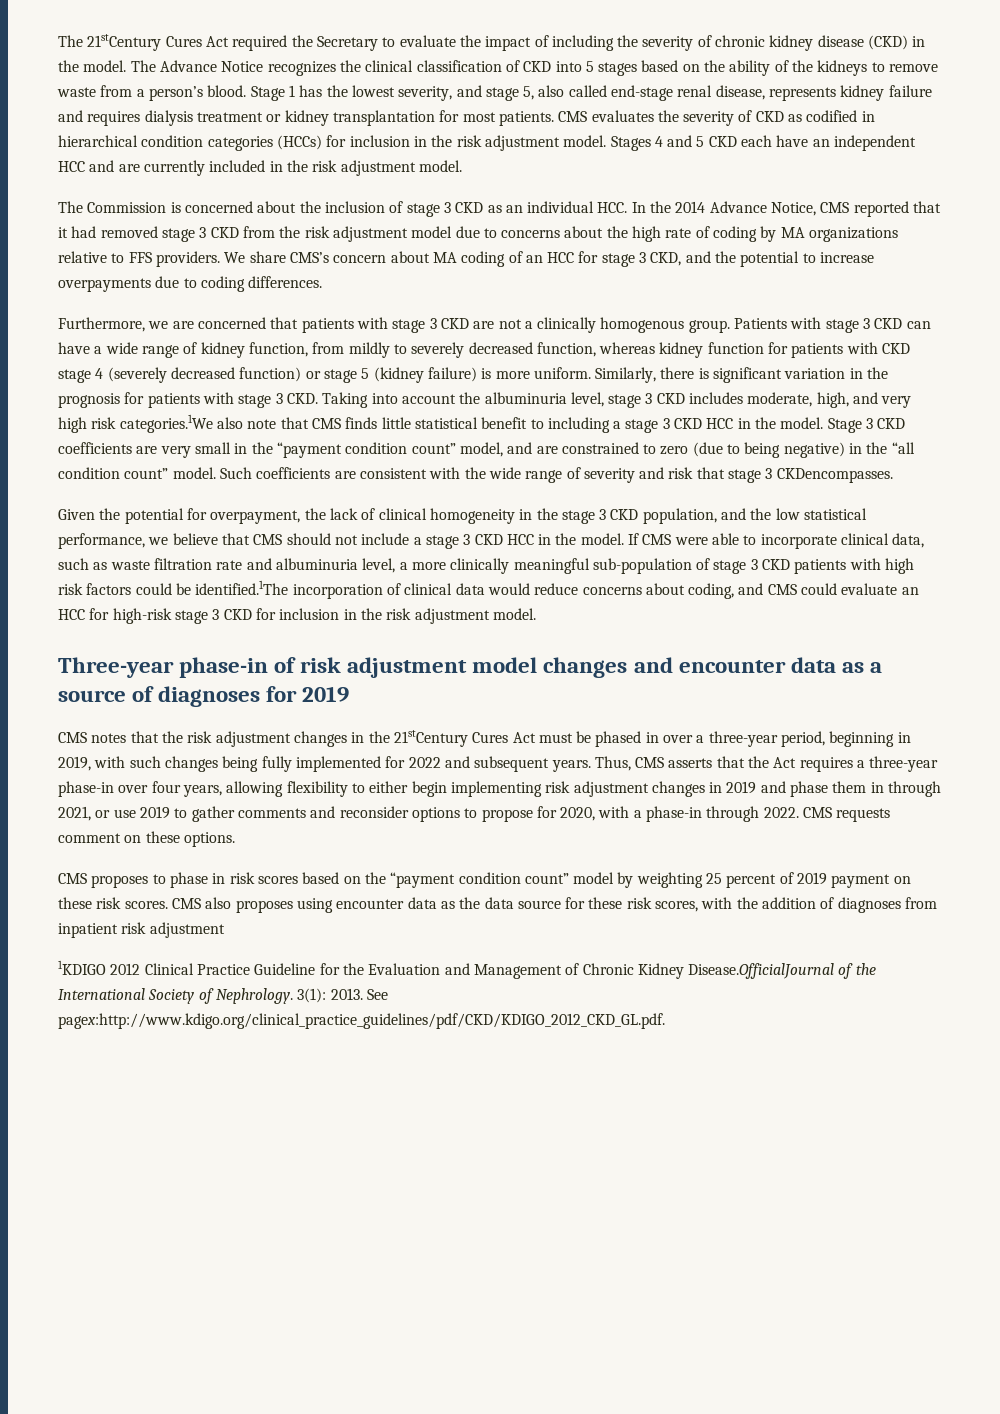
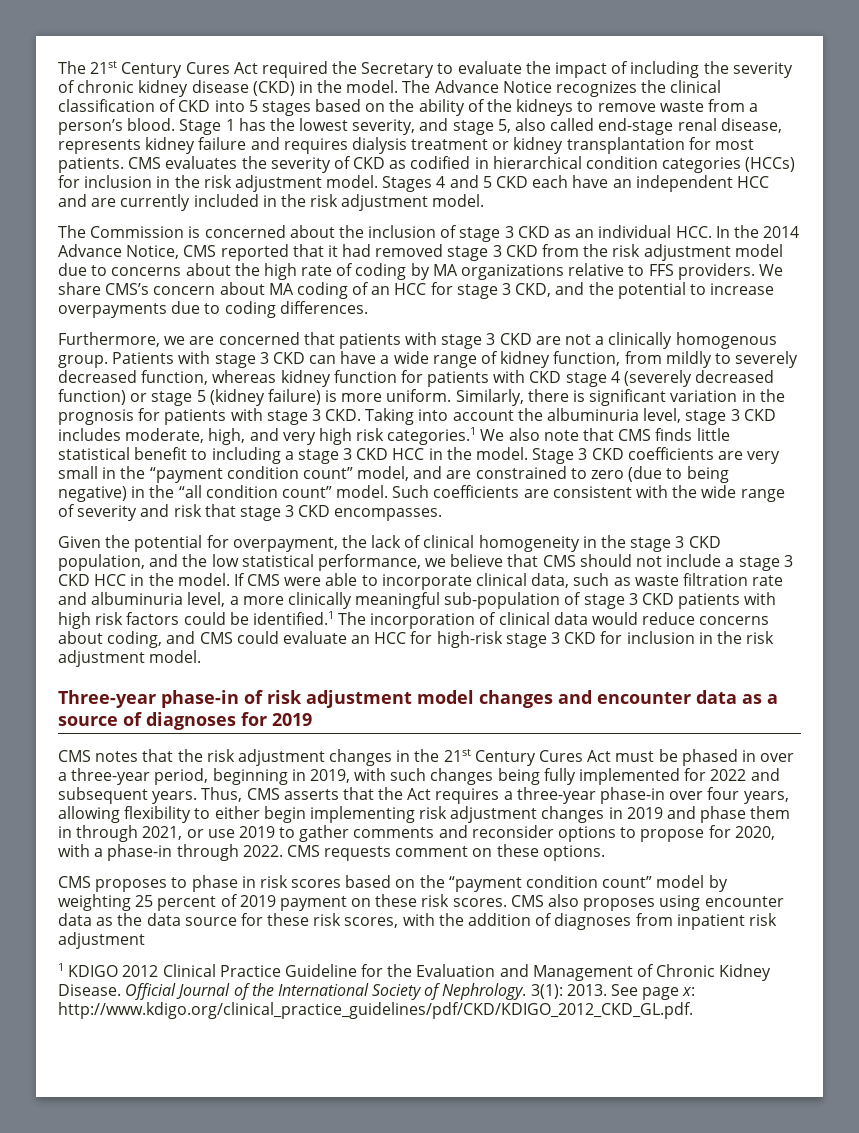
- The 21stCentury Cures Act required the Secretary to evaluate the impact of including the severity of chronic kidney disease (CKD) in the model.
+ The 21st Century Cures Act required the Secretary to evaluate the impact of including the severity of chronic kidney disease (CKD) in the model.
- Similarly, there is significant variation in the prognosis for patients with stage 3 CKD. Taking into account the albuminuria level, stage 3 CKD includes moderate, high, and very high risk categories.1We also note that CMS finds little statistical benefit to including a stage 3 CKD HCC in the model.
+ Similarly, there is significant variation in the prognosis for patients with stage 3 CKD. Taking into account the albuminuria level, stage 3 CKD includes moderate, high, and very high risk categories.1 We also note that CMS finds little statistical benefit to including a stage 3 CKD HCC in the model.
- Such coefficients are consistent with the wide range of severity and risk that stage 3 CKDencompasses.
+ Such coefficients are consistent with the wide range of severity and risk that stage 3 CKD encompasses.
- If CMS were able to incorporate clinical data, such as waste filtration rate and albuminuria level, a more clinically meaningful sub-population of stage 3 CKD patients with high risk factors could be identified.1The incorporation of clinical data would reduce concerns about coding, and CMS could evaluate an HCC for high-risk stage 3 CKD for inclusion in the risk adjustment model.
+ If CMS were able to incorporate clinical data, such as waste filtration rate and albuminuria level, a more clinically meaningful sub-population of stage 3 CKD patients with high risk factors could be identified.1 The incorporation of clinical data would reduce concerns about coding, and CMS could evaluate an HCC for high-risk stage 3 CKD for inclusion in the risk adjustment model.
- CMS notes that the risk adjustment changes in the 21stCentury Cures Act must be phased in over a three-year period, beginning in 2019, with such changes being fully implemented for 2022 and subsequent years.
+ CMS notes that the risk adjustment changes in the 21st Century Cures Act must be phased in over a three-year period, beginning in 2019, with such changes being fully implemented for 2022 and subsequent years.
- 1KDIGO 2012 Clinical Practice Guideline for the Evaluation and Management of Chronic Kidney Disease.OfficialJournal of the International Society of Nephrology.
+ 1 KDIGO 2012 Clinical Practice Guideline for the Evaluation and Management of Chronic Kidney Disease. Official Journal of the International Society of Nephrology.
- See pagex:http://www.kdigo.org/clinical_practice_guidelines/pdf/CKD/KDIGO_2012_CKD_GL.pdf.
+ See page x: http://www.kdigo.org/clinical_practice_guidelines/pdf/CKD/KDIGO_2012_CKD_GL.pdf.

